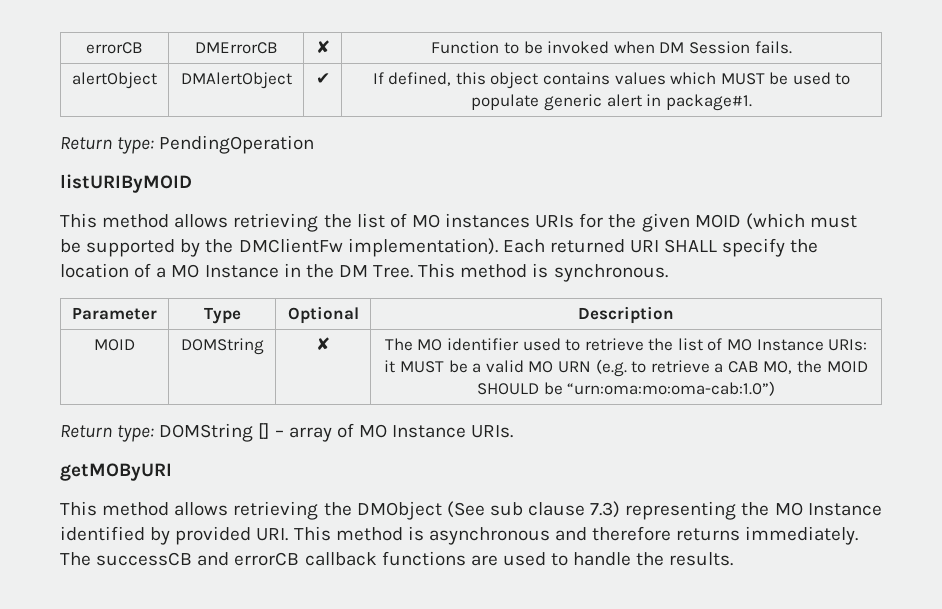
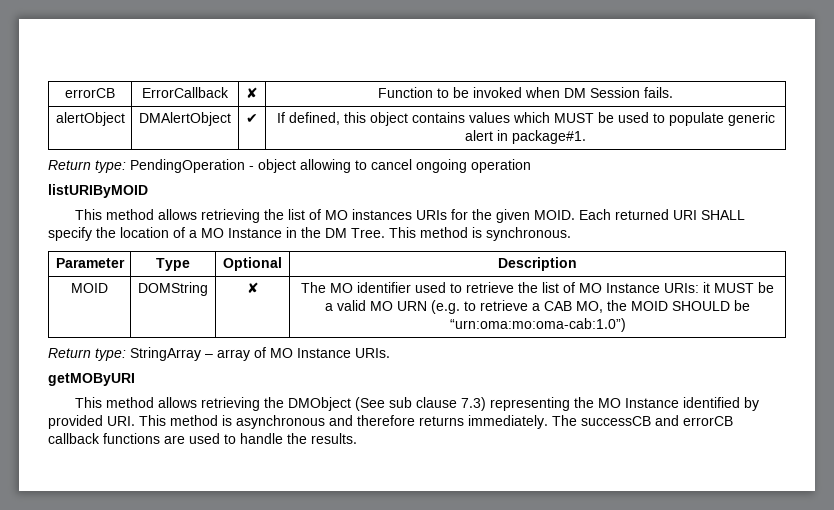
- errorCB | DMErrorCB | ✘ | Function to be invoked when DM Session fails.
+ errorCB | ErrorCallback | ✘ | Function to be invoked when DM Session fails.
- Return type: PendingOperation
+ Return type: PendingOperation - object allowing to cancel ongoing operation
- This method allows retrieving the list of MO instances URIs for the given MOID (which must be supported by the DMClientFw implementation).
+ This method allows retrieving the list of MO instances URIs for the given MOID.
- Return type: DOMString [] – array of MO Instance URIs.
+ Return type: StringArray – array of MO Instance URIs.

